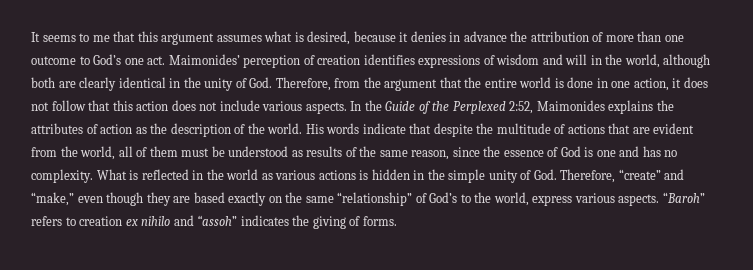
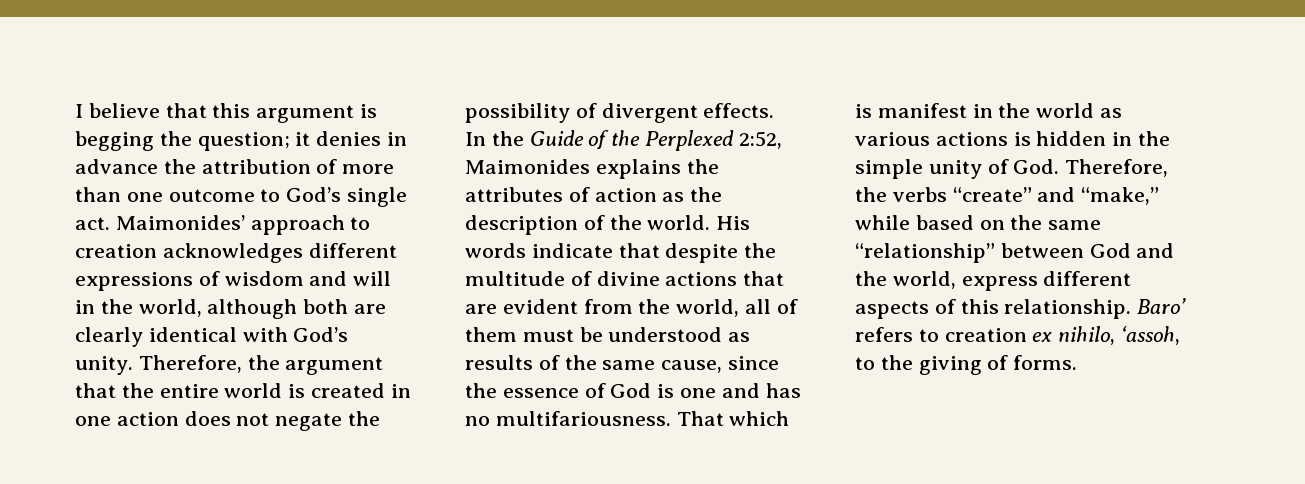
- It seems to me that this argument assumes what is desired, because it denies in advance the attribution of more than one outcome to God’s one act.
+ I believe that this argument is begging the question; it denies in advance the attribution of more than one outcome to God’s single act.
- Maimonides’ perception of creation identifies expressions of wisdom and will in the world, although both are clearly identical in the unity of God. Therefore, from the argument that the entire world is done in one action, it does not follow that this action does not include various aspects.
+ Maimonides’ approach to creation acknowledges different expressions of wisdom and will in the world, although both are clearly identical with God’s unity. Therefore, the argument that the entire world is created in one action does not negate the possibility of divergent effects.
- His words indicate that despite the multitude of actions that are evident from the world, all of them must be understood as results of the same reason, since the essence of God is one and has no complexity. What is reflected in the world as various actions is hidden in the simple unity of God. Therefore, “create” and “make,” even though they are based exactly on the same “relationship” of God’s to the world, express various aspects. “Baroh” refers to creation ex nihilo and “assoh” indicates the giving of forms.
+ His words indicate that despite the multitude of divine actions that are evident from the world, all of them must be understood as results of the same cause, since the essence of God is one and has no multifariousness. That which is manifest in the world as various actions is hidden in the simple unity of God. Therefore, the verbs “create” and “make,” while based on the same “relationship” between God and the world, express different aspects of this relationship. Baro’ refers to creation ex nihilo, ‘assoh, to the giving of forms.

